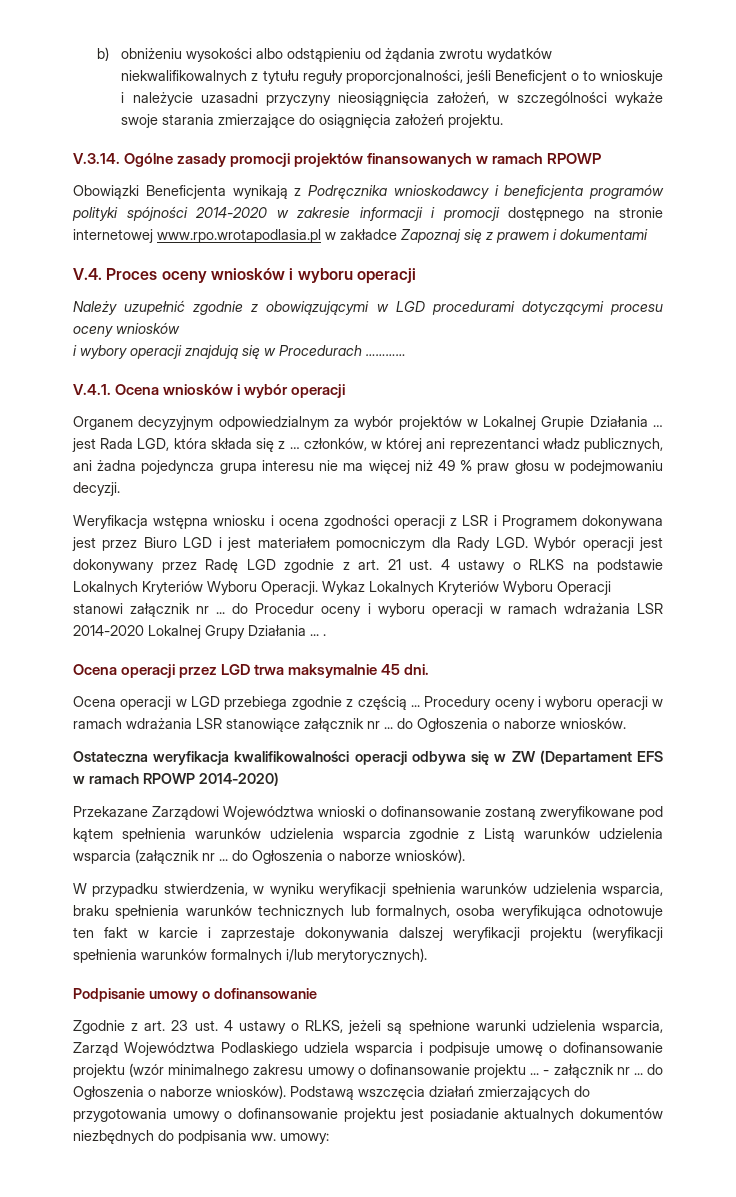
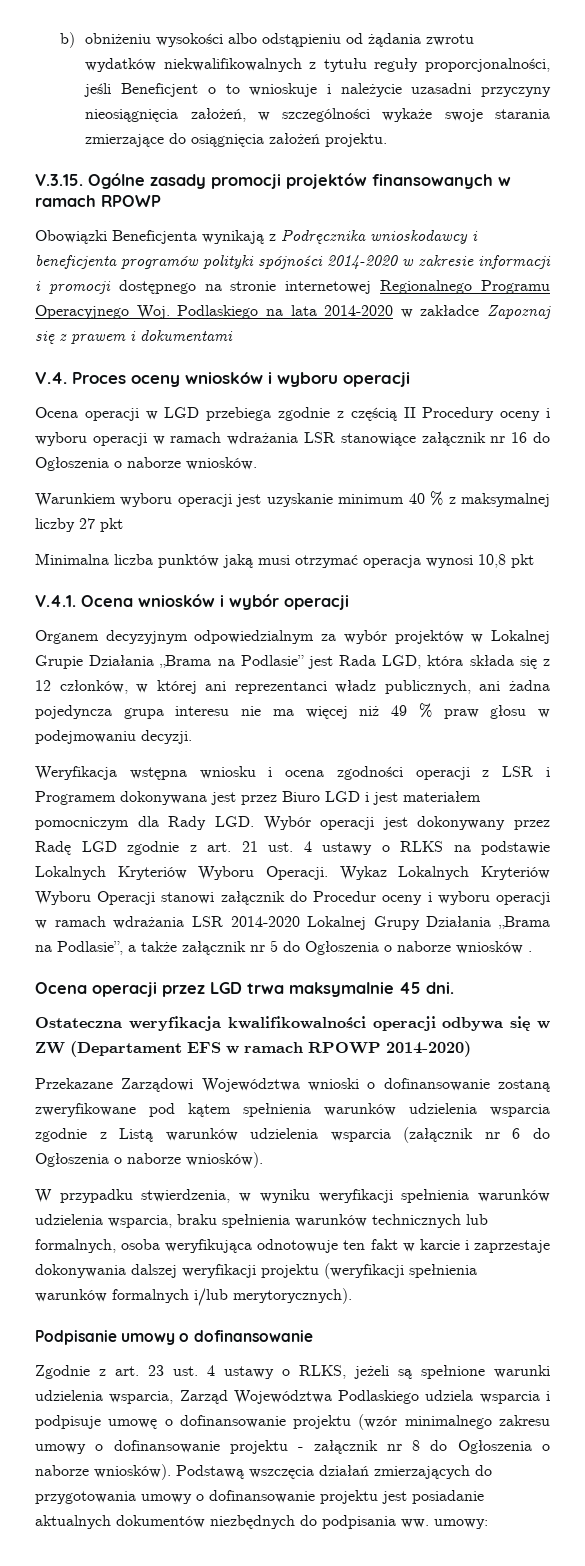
- V.3.14. Ogólne zasady promocji projektów finansowanych w ramach RPOWP
+ V.3.15. Ogólne zasady promocji projektów finansowanych w ramach RPOWP
- Obowiązki Beneficjenta wynikają z Podręcznika wnioskodawcy i beneficjenta programów polityki spójności 2014-2020 w zakresie informacji i promocji dostępnego na stronie internetowej www.rpo.wrotapodlasia.pl w zakładce Zapoznaj się z prawem i dokumentami
+ Obowiązki Beneficjenta wynikają z Podręcznika wnioskodawcy i beneficjenta programów polityki spójności 2014-2020 w zakresie informacji i promocji dostępnego na stronie internetowej Regionalnego Programu Operacyjnego Woj. Podlaskiego na lata 2014-2020 w zakładce Zapoznaj się z prawem i dokumentami
- Należy uzupełnić zgodnie z obowiązującymi w LGD procedurami dotyczącymi procesu oceny wniosków
- i wybory operacji znajdują się w Procedurach …………
+ Ocena operacji w LGD przebiega zgodnie z częścią II Procedury oceny i wyboru operacji w ramach wdrażania LSR stanowiące załącznik nr 16 do Ogłoszenia o naborze wniosków.
+ Warunkiem wyboru operacji jest uzyskanie minimum 40 % z maksymalnej liczby 27 pkt
+ Minimalna liczba punktów jaką musi otrzymać operacja wynosi 10,8 pkt
- Organem decyzyjnym odpowiedzialnym za wybór projektów w Lokalnej Grupie Działania … jest Rada LGD, która składa się z … członków, w której ani reprezentanci władz publicznych, ani żadna pojedyncza grupa interesu nie ma więcej niż 49 % praw głosu w podejmowaniu decyzji.
+ Organem decyzyjnym odpowiedzialnym za wybór projektów w Lokalnej Grupie Działania „Brama na Podlasie” jest Rada LGD, która składa się z 12 członków, w której ani reprezentanci władz publicznych, ani żadna pojedyncza grupa interesu nie ma więcej niż 49 % praw głosu w podejmowaniu decyzji.
- Wykaz Lokalnych Kryteriów Wyboru Operacji stanowi załącznik nr ... do Procedur oceny i wyboru operacji w ramach wdrażania LSR 2014-2020 Lokalnej Grupy Działania ... .
+ Wykaz Lokalnych Kryteriów Wyboru Operacji stanowi załącznik do Procedur oceny i wyboru operacji w ramach wdrażania LSR 2014-2020 Lokalnej Grupy Działania „Brama na Podlasie”, a także załącznik nr 5 do Ogłoszenia o naborze wniosków .
- Ocena operacji w LGD przebiega zgodnie z częścią ... Procedury oceny i wyboru operacji w ramach wdrażania LSR stanowiące załącznik nr ... do Ogłoszenia o naborze wniosków.
- Przekazane Zarządowi Województwa wnioski o dofinansowanie zostaną zweryfikowane pod kątem spełnienia warunków udzielenia wsparcia zgodnie z Listą warunków udzielenia wsparcia (załącznik nr ... do Ogłoszenia o naborze wniosków).
+ Przekazane Zarządowi Województwa wnioski o dofinansowanie zostaną zweryfikowane pod kątem spełnienia warunków udzielenia wsparcia zgodnie z Listą warunków udzielenia wsparcia (załącznik nr 6 do Ogłoszenia o naborze wniosków).
- Zgodnie z art. 23 ust. 4 ustawy o RLKS, jeżeli są spełnione warunki udzielenia wsparcia, Zarząd Województwa Podlaskiego udziela wsparcia i podpisuje umowę o dofinansowanie projektu (wzór minimalnego zakresu umowy o dofinansowanie projektu ... - załącznik nr ... do Ogłoszenia o naborze wniosków).
+ Zgodnie z art. 23 ust. 4 ustawy o RLKS, jeżeli są spełnione warunki udzielenia wsparcia, Zarząd Województwa Podlaskiego udziela wsparcia i podpisuje umowę o dofinansowanie projektu (wzór minimalnego zakresu umowy o dofinansowanie projektu - załącznik nr 8 do Ogłoszenia o naborze wniosków).

